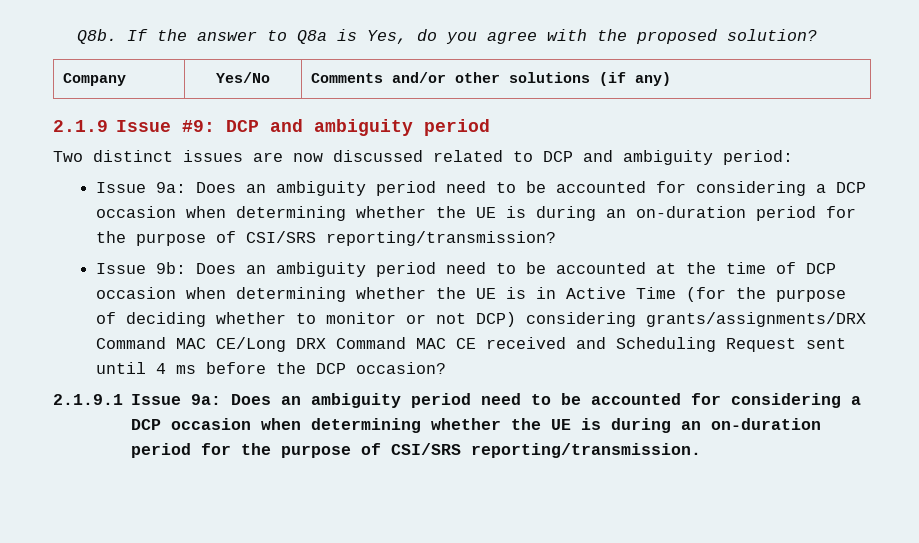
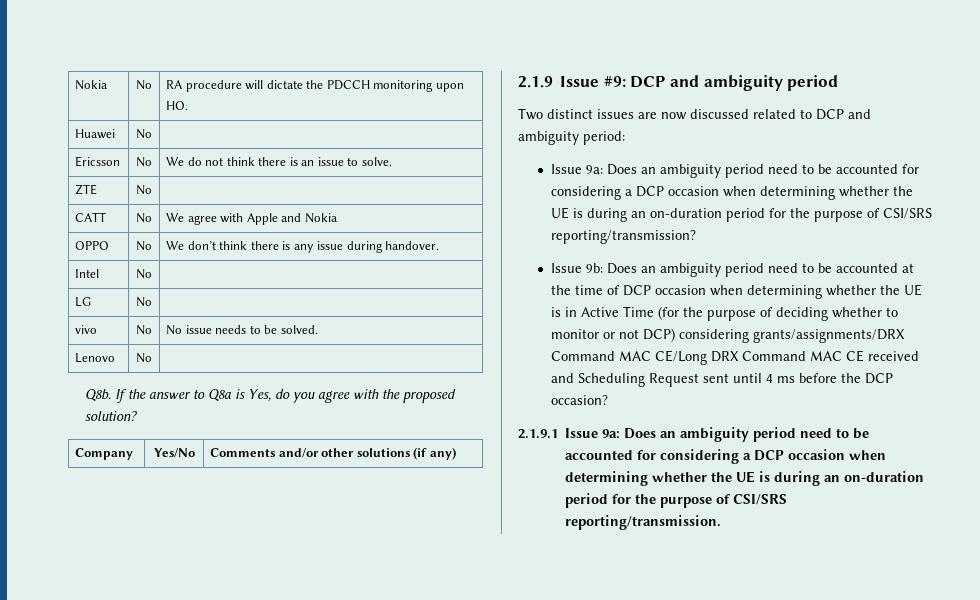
+ Nokia | No | RA procedure will dictate the PDCCH monitoring upon HO.
+ Huawei | No |
+ Ericsson | No | We do not think there is an issue to solve.
+ ZTE | No |
+ CATT | No | We agree with Apple and Nokia
+ OPPO | No | We don’t think there is any issue during handover.
+ Intel | No |
+ LG | No |
+ vivo | No | No issue needs to be solved.
+ Lenovo | No |

